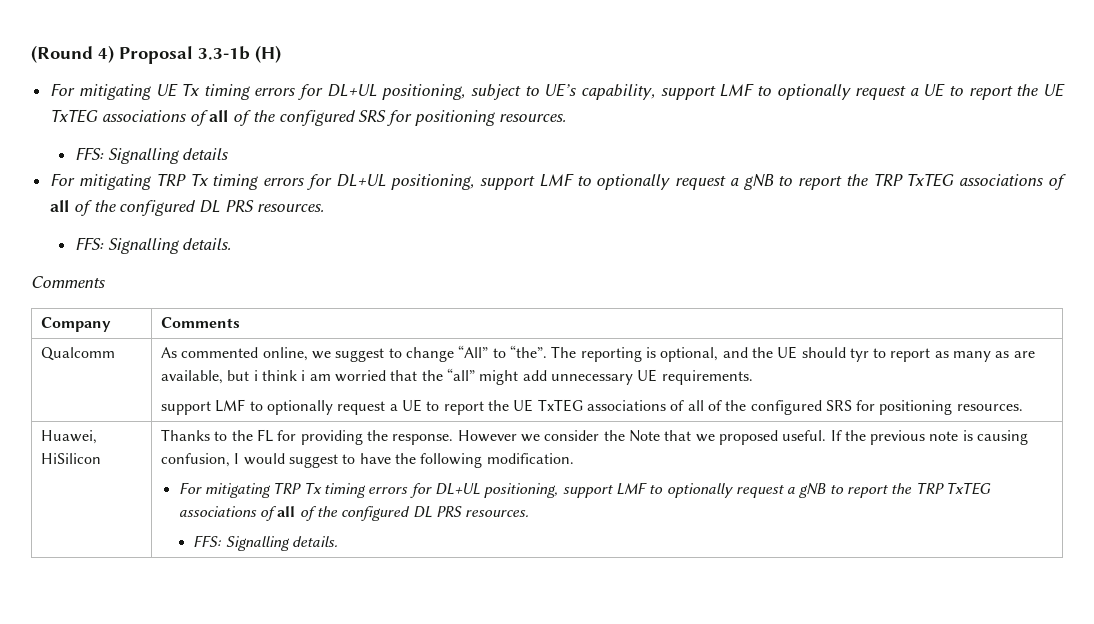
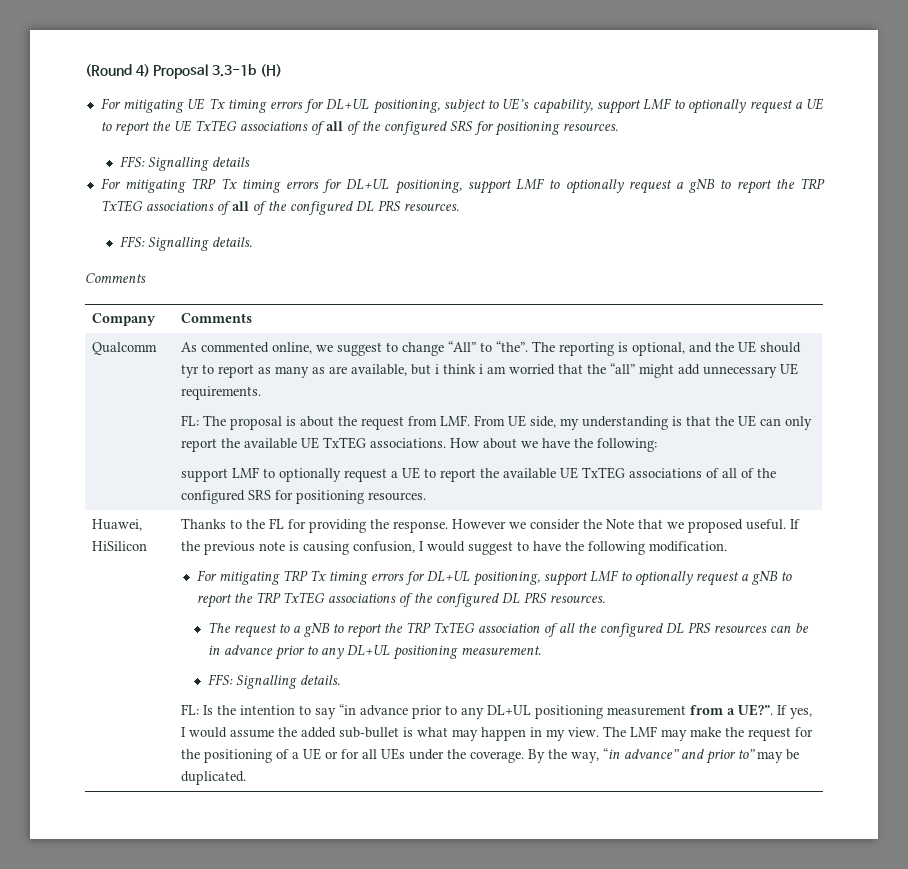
  The reporting is optional, and the UE should tyr to report as many as are available, but i think i am worried that the “all” might add unnecessary UE requirements.
- support LMF to optionally request a UE to report the UE TxTEG associations of all of the configured SRS for positioning resources.
+ FL: The proposal is about the request from LMF. From UE side, my understanding is that the UE can only report the available UE TxTEG associations. How about we have the following:
+ support LMF to optionally request a UE to report the available UE TxTEG associations of all of the configured SRS for positioning resources.
  If the previous note is causing confusion, I would suggest to have the following modification.
- For mitigating TRP Tx timing errors for DL+UL positioning, support LMF to optionally request a gNB to report the TRP TxTEG associations of all of the configured DL PRS resources.
+ For mitigating TRP Tx timing errors for DL+UL positioning, support LMF to optionally request a gNB to report the TRP TxTEG associations of the configured DL PRS resources.
+ The request to a gNB to report the TRP TxTEG association of all the configured DL PRS resources can be in advance prior to any DL+UL positioning measurement.
  FFS: Signalling details.
+ FL: Is the intention to say “in advance prior to any DL+UL positioning measurement from a UE?”. If yes, I would assume the added sub-bullet is what may happen in my view. The LMF may make the request for the positioning of a UE or for all UEs under the coverage. By the way, “in advance” and prior to” may be duplicated.

